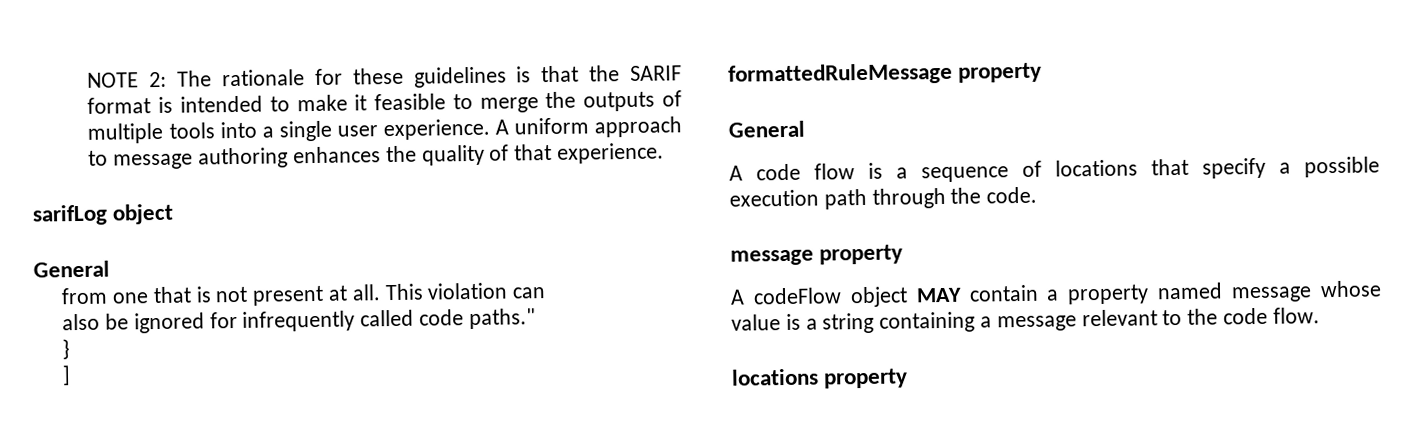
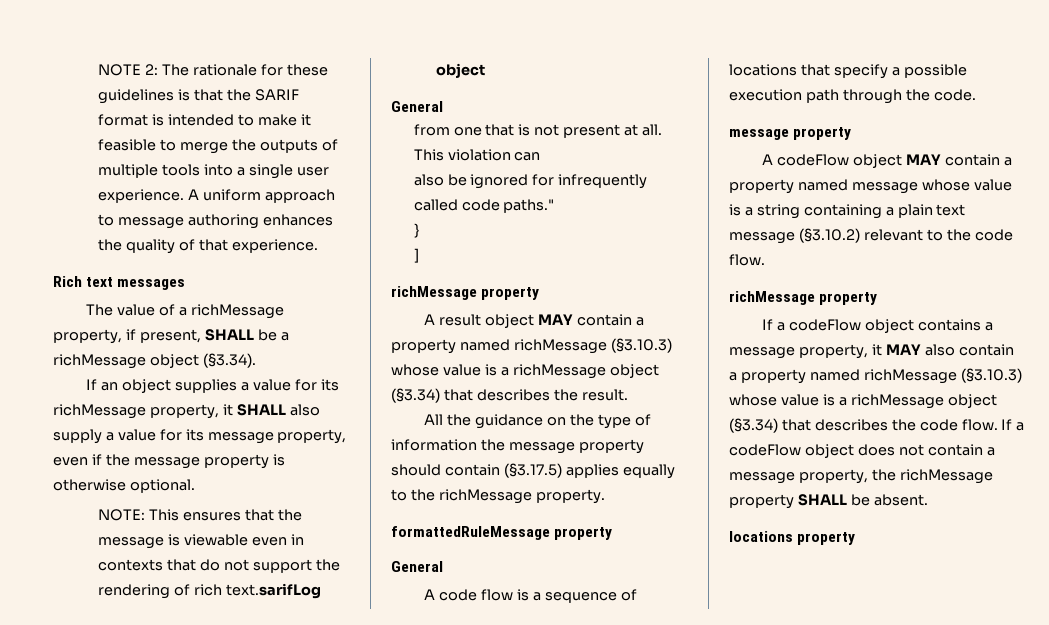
- sarifLog object
+ Rich text messages
+ The value of a richMessage property, if present, SHALL be a richMessage object (§3.34).
+ If an object supplies a value for its richMessage property, it SHALL also supply a value for its message property, even if the message property is otherwise optional.
+ NOTE: This ensures that the message is viewable even in contexts that do not support the rendering of rich text.sarifLog object
  ]
+ richMessage property
+ A result object MAY contain a property named richMessage (§3.10.3) whose value is a richMessage object (§3.34) that describes the result.
+ All the guidance on the type of information the message property should contain (§3.17.5) applies equally to the richMessage property.
- A codeFlow object MAY contain a property named message whose value is a string containing a message relevant to the code flow.
+ A codeFlow object MAY contain a property named message whose value is a string containing a plain text message (§3.10.2) relevant to the code flow.
+ richMessage property
+ If a codeFlow object contains a message property, it MAY also contain a property named richMessage (§3.10.3) whose value is a richMessage object (§3.34) that describes the code flow. If a codeFlow object does not contain a message property, the richMessage property SHALL be absent.

